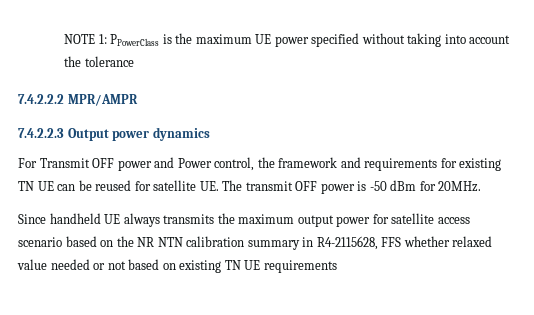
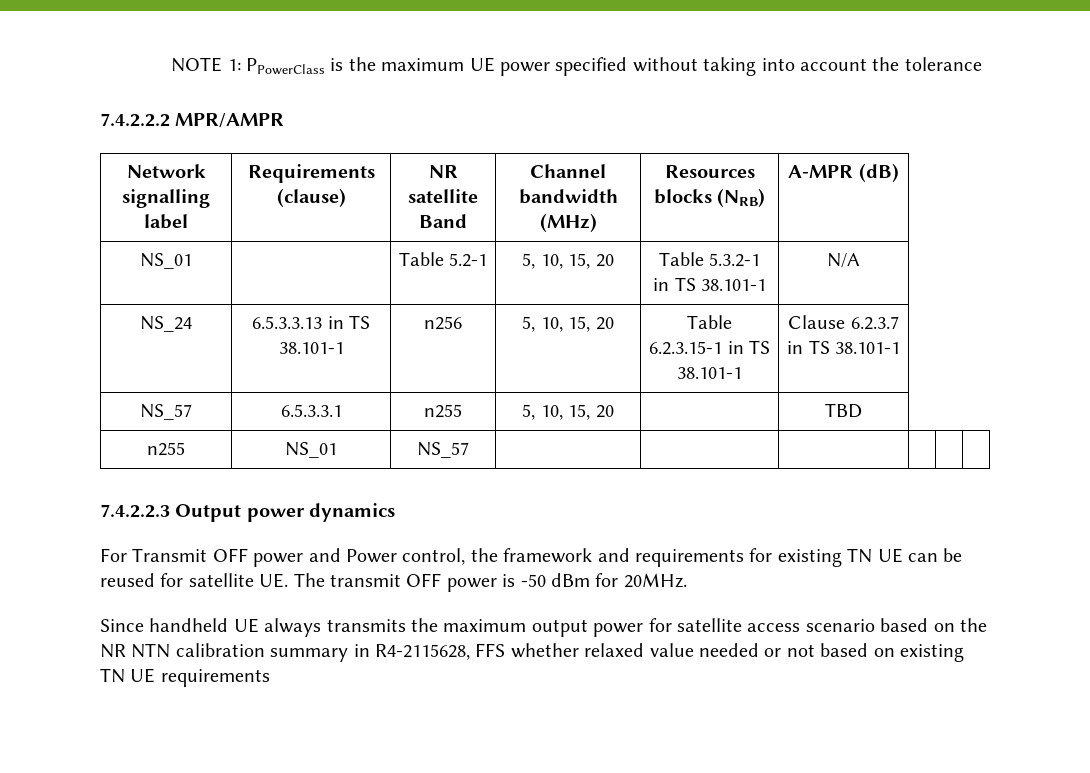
+ Network signalling label | Requirements (clause) | NR satellite Band | Channel bandwidth (MHz) | Resources blocks (NRB) | A-MPR (dB)
+ NS_01 | | Table 5.2-1 | 5, 10, 15, 20 | Table 5.3.2-1 in TS 38.101-1 | N/A
+ NS_24 | 6.5.3.3.13 in TS 38.101-1 | n256 | 5, 10, 15, 20 | Table 6.2.3.15-1 in TS 38.101-1 | Clause 6.2.3.7 in TS 38.101-1
+ NS_57 | 6.5.3.3.1 | n255 | 5, 10, 15, 20 | | TBD
+ n255 | NS_01 | NS_57 | | | | | |

